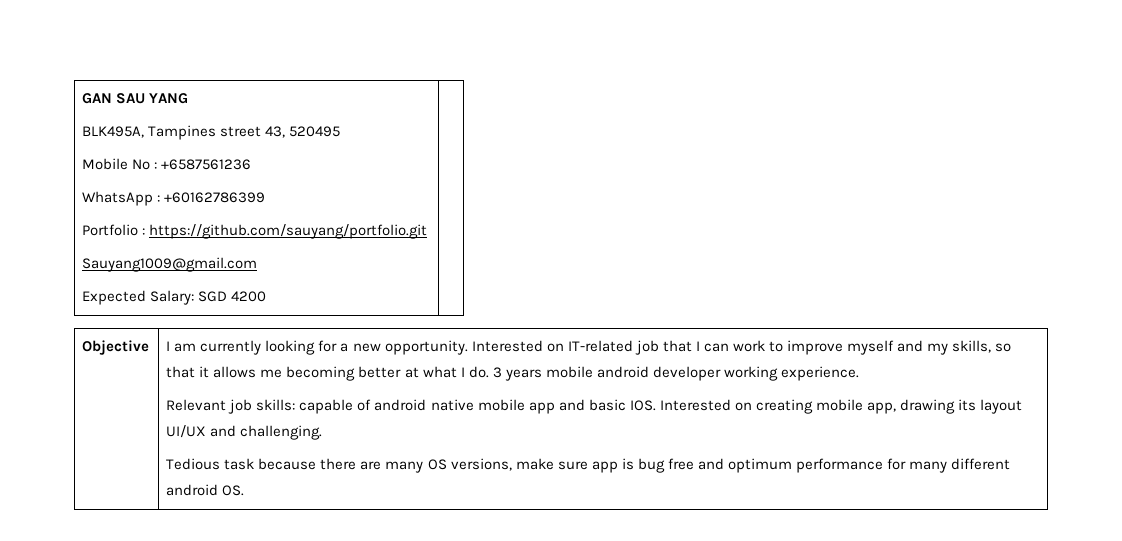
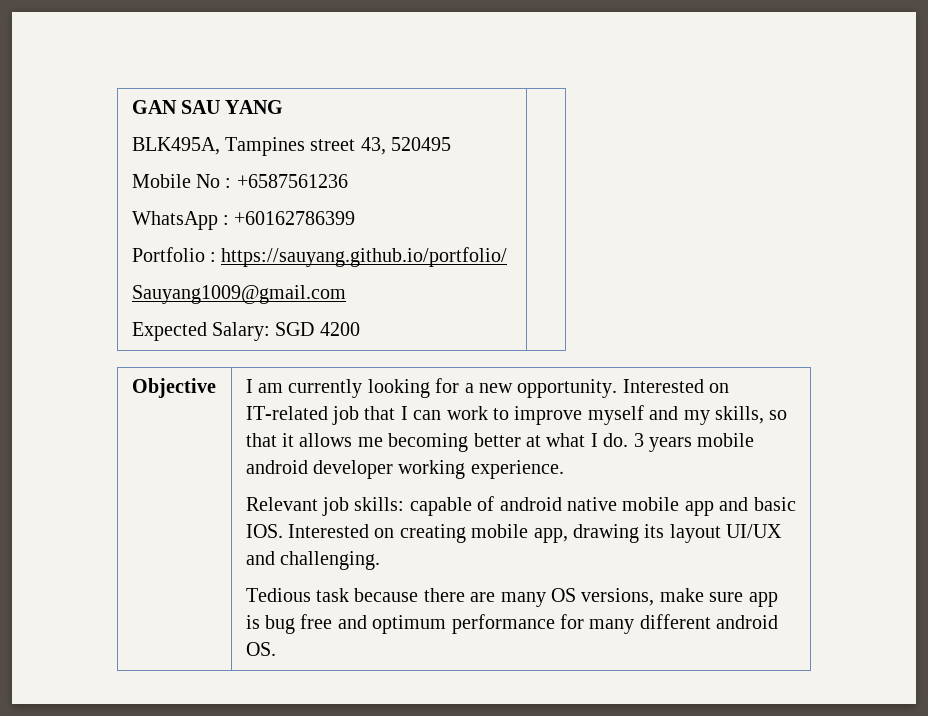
  GAN SAU YANG
  BLK495A, Tampines street 43, 520495
  Mobile No : +6587561236
  WhatsApp : +60162786399
- Portfolio : https://github.com/sauyang/portfolio.git
+ Portfolio : https://sauyang.github.io/portfolio/

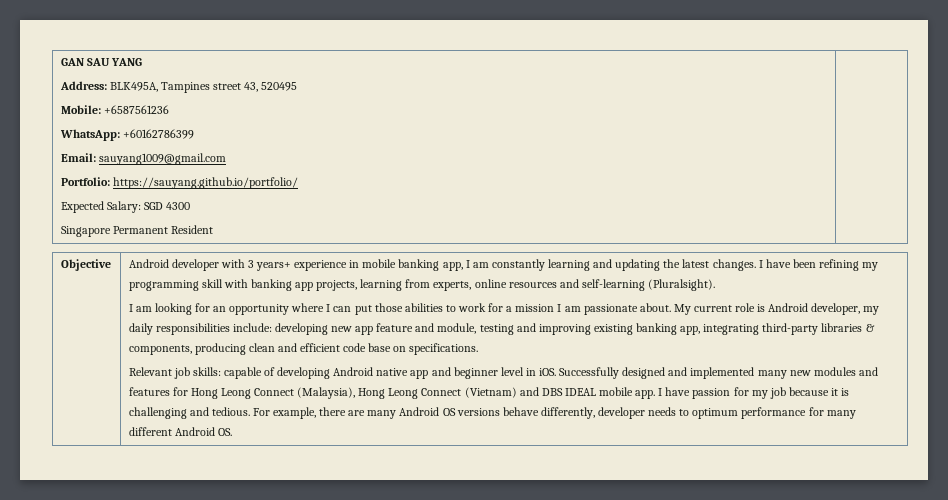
  GAN SAU YANG
- BLK495A, Tampines street 43, 520495
- Mobile No : +6587561236
- WhatsApp : +60162786399
- Portfolio : https://sauyang.github.io/portfolio/
- Sauyang1009@gmail.com
- Expected Salary: SGD 4200 |
- Objective | I am currently looking for a new opportunity. Interested on IT-related job that I can work to improve myself and my skills, so that it allows me becoming better at what I do. 3 years mobile android developer working experience.
+ Address: BLK495A, Tampines street 43, 520495
+ Mobile: +6587561236
+ WhatsApp: +60162786399
+ Email: sauyang1009@gmail.com
+ Portfolio: https://sauyang.github.io/portfolio/
+ Expected Salary: SGD 4300
+ Singapore Permanent Resident |
+ Objective | Android developer with 3 years+ experience in mobile banking app, I am constantly learning and updating the latest changes. I have been refining my programming skill with banking app projects, learning from experts, online resources and self-learning (Pluralsight).
+ I am looking for an opportunity where I can put those abilities to work for a mission I am passionate about. My current role is Android developer, my daily responsibilities include: developing new app feature and module, testing and improving existing banking app, integrating third-party libraries & components, producing clean and efficient code base on specifications.
- Relevant job skills: capable of android native mobile app and basic IOS. Interested on creating mobile app, drawing its layout UI/UX and challenging.
- Tedious task because there are many OS versions, make sure app is bug free and optimum performance for many different android OS.
+ Relevant job skills: capable of developing Android native app and beginner level in iOS. Successfully designed and implemented many new modules and features for Hong Leong Connect (Malaysia), Hong Leong Connect (Vietnam) and DBS IDEAL mobile app. I have passion for my job because it is challenging and tedious. For example, there are many Android OS versions behave differently, developer needs to optimum performance for many different Android OS.

